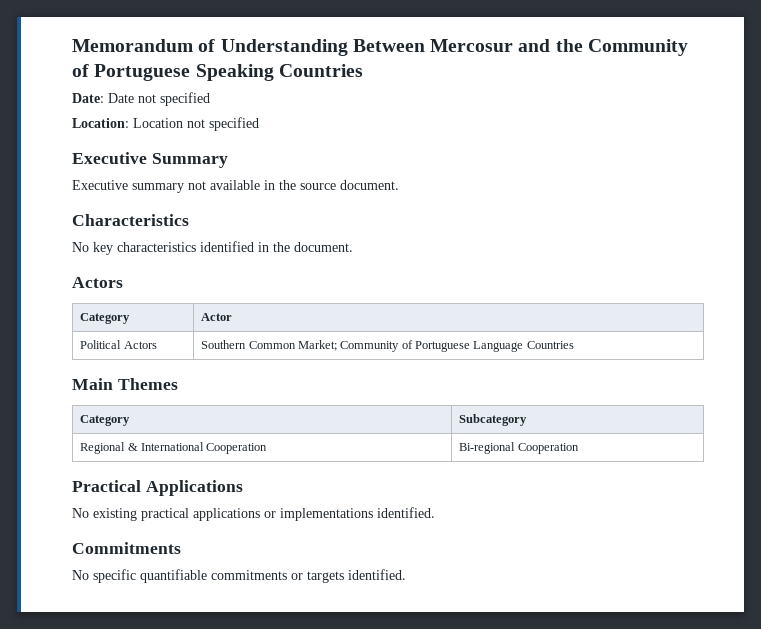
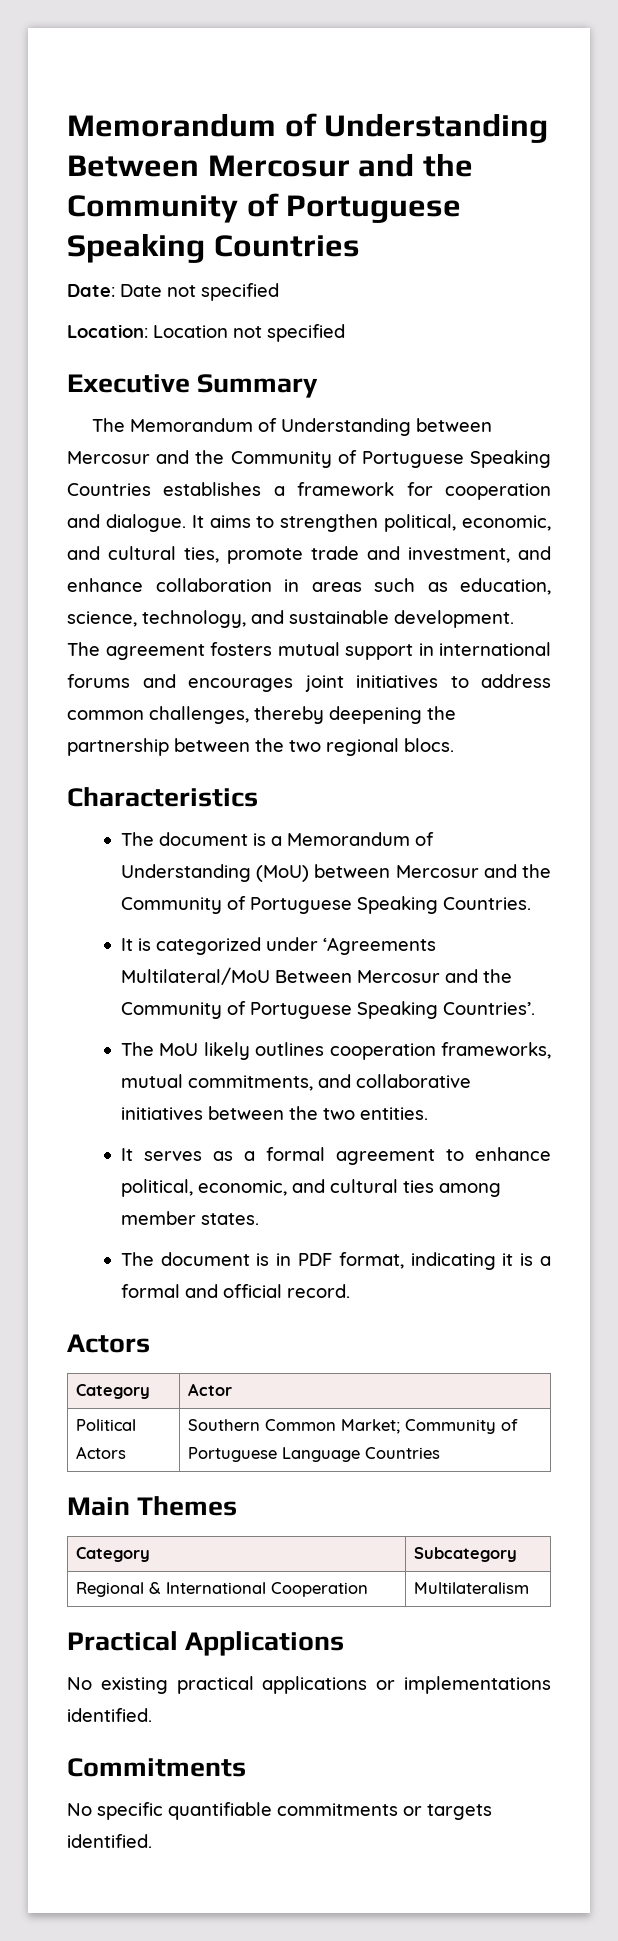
- Executive summary not available in the source document.
+ The Memorandum of Understanding between Mercosur and the Community of Portuguese Speaking Countries establishes a framework for cooperation and dialogue. It aims to strengthen political, economic, and cultural ties, promote trade and investment, and enhance collaboration in areas such as education, science, technology, and sustainable development. The agreement fosters mutual support in international forums and encourages joint initiatives to address common challenges, thereby deepening the partnership between the two regional blocs.
  Characteristics
- No key characteristics identified in the document.
+ The document is a Memorandum of Understanding (MoU) between Mercosur and the Community of Portuguese Speaking Countries.
+ It is categorized under ‘Agreements Multilateral/MoU Between Mercosur and the Community of Portuguese Speaking Countries’.
+ The MoU likely outlines cooperation frameworks, mutual commitments, and collaborative initiatives between the two entities.
+ It serves as a formal agreement to enhance political, economic, and cultural ties among member states.
+ The document is in PDF format, indicating it is a formal and official record.
- Regional & International Cooperation | Bi-regional Cooperation
+ Regional & International Cooperation | Multilateralism

